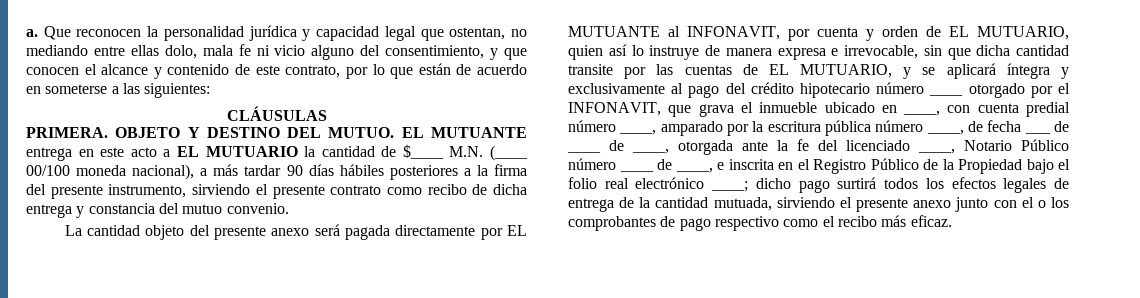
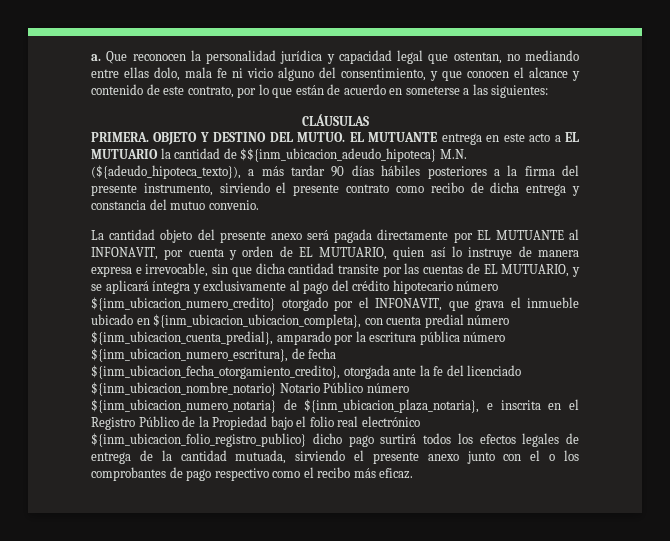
- EL MUTUANTE entrega en este acto a EL MUTUARIO la cantidad de $____ M.N. (____ 00/100 moneda nacional), a más tardar 90 días hábiles posteriores a la firma del presente instrumento, sirviendo el presente contrato como recibo de dicha entrega y constancia del mutuo convenio.
+ EL MUTUANTE entrega en este acto a EL MUTUARIO la cantidad de $${inm_ubicacion_adeudo_hipoteca} M.N. (${adeudo_hipoteca_texto}), a más tardar 90 días hábiles posteriores a la firma del presente instrumento, sirviendo el presente contrato como recibo de dicha entrega y constancia del mutuo convenio.
- La cantidad objeto del presente anexo será pagada directamente por EL MUTUANTE al INFONAVIT, por cuenta y orden de EL MUTUARIO, quien así lo instruye de manera expresa e irrevocable, sin que dicha cantidad transite por las cuentas de EL MUTUARIO, y se aplicará íntegra y exclusivamente al pago del crédito hipotecario número ____ otorgado por el INFONAVIT, que grava el inmueble ubicado en ____, con cuenta predial número ____, amparado por la escritura pública número ____, de fecha ___ de ____ de ____, otorgada ante la fe del licenciado ____, Notario Público número ____ de ____, e inscrita en el Registro Público de la Propiedad bajo el folio real electrónico ____; dicho pago surtirá todos los efectos legales de entrega de la cantidad mutuada, sirviendo el presente anexo junto con el o los comprobantes de pago respectivo como el recibo más eficaz.
+ La cantidad objeto del presente anexo será pagada directamente por EL MUTUANTE al INFONAVIT, por cuenta y orden de EL MUTUARIO, quien así lo instruye de manera expresa e irrevocable, sin que dicha cantidad transite por las cuentas de EL MUTUARIO, y se aplicará íntegra y exclusivamente al pago del crédito hipotecario número ${inm_ubicacion_numero_credito} otorgado por el INFONAVIT, que grava el inmueble ubicado en ${inm_ubicacion_ubicacion_completa}, con cuenta predial número ${inm_ubicacion_cuenta_predial}, amparado por la escritura pública número ${inm_ubicacion_numero_escritura}, de fecha ${inm_ubicacion_fecha_otorgamiento_credito}, otorgada ante la fe del licenciado ${inm_ubicacion_nombre_notario} Notario Público número ${inm_ubicacion_numero_notaria} de ${inm_ubicacion_plaza_notaria}, e inscrita en el Registro Público de la Propiedad bajo el folio real electrónico ${inm_ubicacion_folio_registro_publico} dicho pago surtirá todos los efectos legales de entrega de la cantidad mutuada, sirviendo el presente anexo junto con el o los comprobantes de pago respectivo como el recibo más eficaz.

